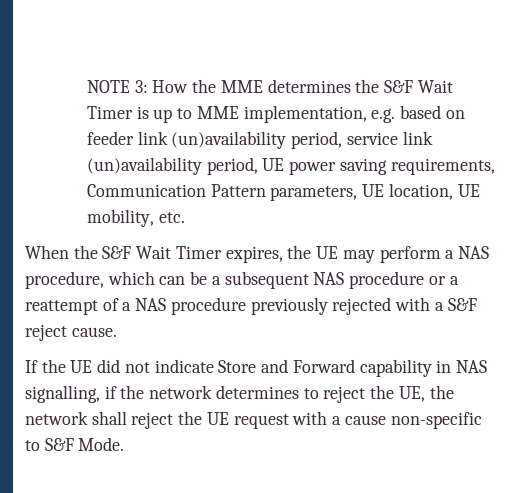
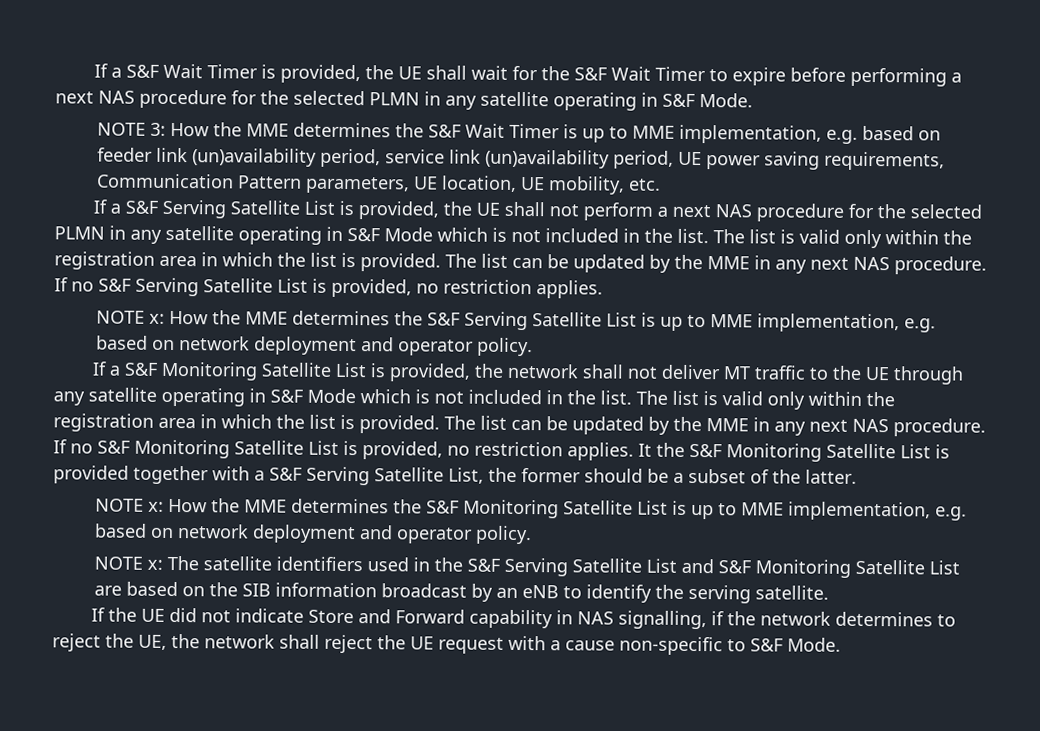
+ If a S&F Wait Timer is provided, the UE shall wait for the S&F Wait Timer to expire before performing a next NAS procedure for the selected PLMN in any satellite operating in S&F Mode.
- When the S&F Wait Timer expires, the UE may perform a NAS procedure, which can be a subsequent NAS procedure or a reattempt of a NAS procedure previously rejected with a S&F reject cause.
+ If a S&F Serving Satellite List is provided, the UE shall not perform a next NAS procedure for the selected PLMN in any satellite operating in S&F Mode which is not included in the list. The list is valid only within the registration area in which the list is provided. The list can be updated by the MME in any next NAS procedure. If no S&F Serving Satellite List is provided, no restriction applies.
+ NOTE x: How the MME determines the S&F Serving Satellite List is up to MME implementation, e.g. based on network deployment and operator policy.
+ If a S&F Monitoring Satellite List is provided, the network shall not deliver MT traffic to the UE through any satellite operating in S&F Mode which is not included in the list. The list is valid only within the registration area in which the list is provided. The list can be updated by the MME in any next NAS procedure. If no S&F Monitoring Satellite List is provided, no restriction applies. It the S&F Monitoring Satellite List is provided together with a S&F Serving Satellite List, the former should be a subset of the latter.
+ NOTE x: How the MME determines the S&F Monitoring Satellite List is up to MME implementation, e.g. based on network deployment and operator policy.
+ NOTE x: The satellite identifiers used in the S&F Serving Satellite List and S&F Monitoring Satellite List are based on the SIB information broadcast by an eNB to identify the serving satellite.

